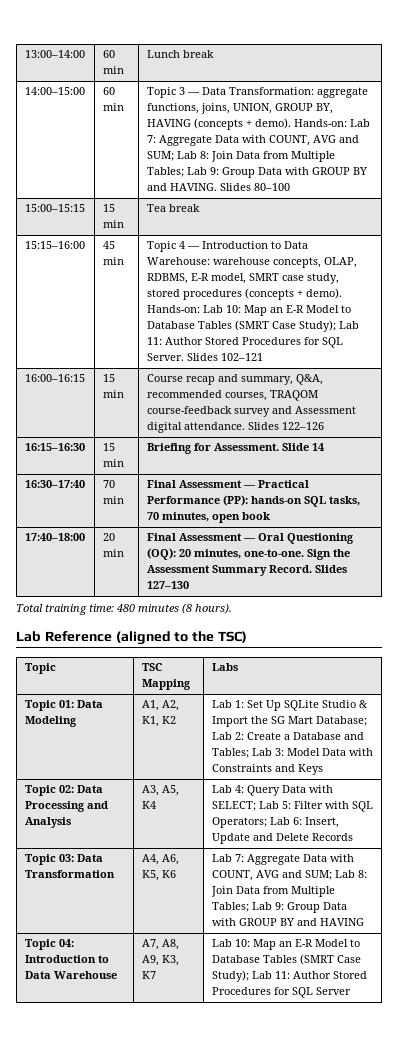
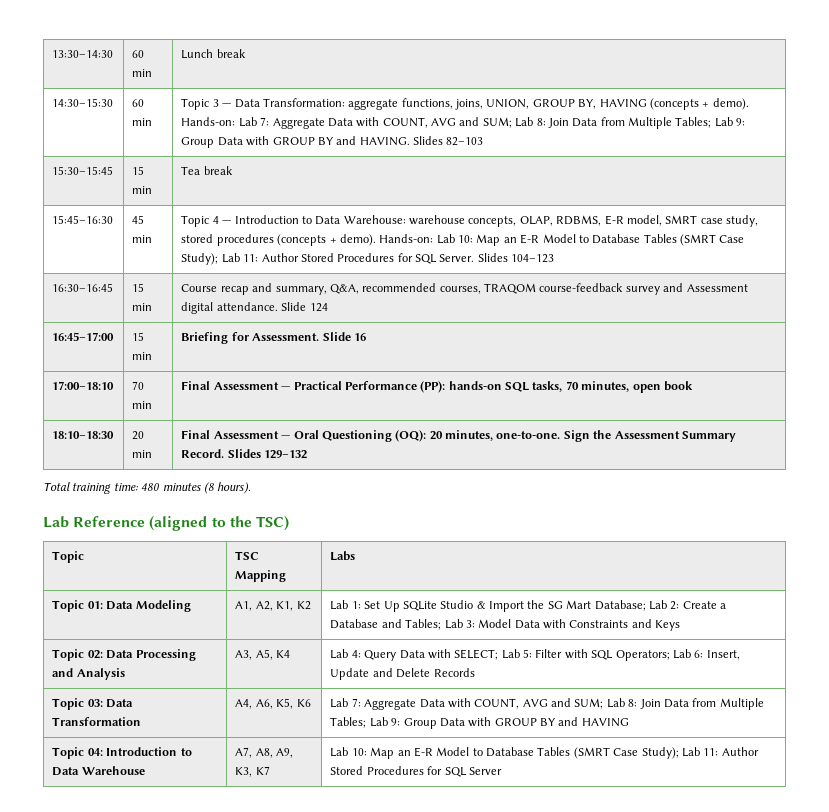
- 13:00–14:00 | 60 min | Lunch break
+ 13:30–14:30 | 60 min | Lunch break
- 14:00–15:00
+ 14:30–15:30
- Slides 80–100
- 15:00–15:15 | 15 min | Tea break
+ Slides 82–103
+ 15:30–15:45 | 15 min | Tea break
- 15:15–16:00
+ 15:45–16:30
- Slides 102–121
- 16:00–16:15 | 15 min | Course recap and summary, Q&A, recommended courses, TRAQOM course-feedback survey and Assessment digital attendance. Slides 122–126
- 16:15–16:30 | 15 min | Briefing for Assessment. Slide 14
- 16:30–17:40 | 70 min | Final Assessment — Practical Performance (PP): hands-on SQL tasks, 70 minutes, open book
+ Slides 104–123
+ 16:30–16:45 | 15 min | Course recap and summary, Q&A, recommended courses, TRAQOM course-feedback survey and Assessment digital attendance. Slide 124
+ 16:45–17:00 | 15 min | Briefing for Assessment. Slide 16
+ 17:00–18:10 | 70 min | Final Assessment — Practical Performance (PP): hands-on SQL tasks, 70 minutes, open book
- 17:40–18:00 | 20 min | Final Assessment — Oral Questioning (OQ): 20 minutes, one-to-one. Sign the Assessment Summary Record. Slides 127–130
+ 18:10–18:30 | 20 min | Final Assessment — Oral Questioning (OQ): 20 minutes, one-to-one. Sign the Assessment Summary Record. Slides 129–132

